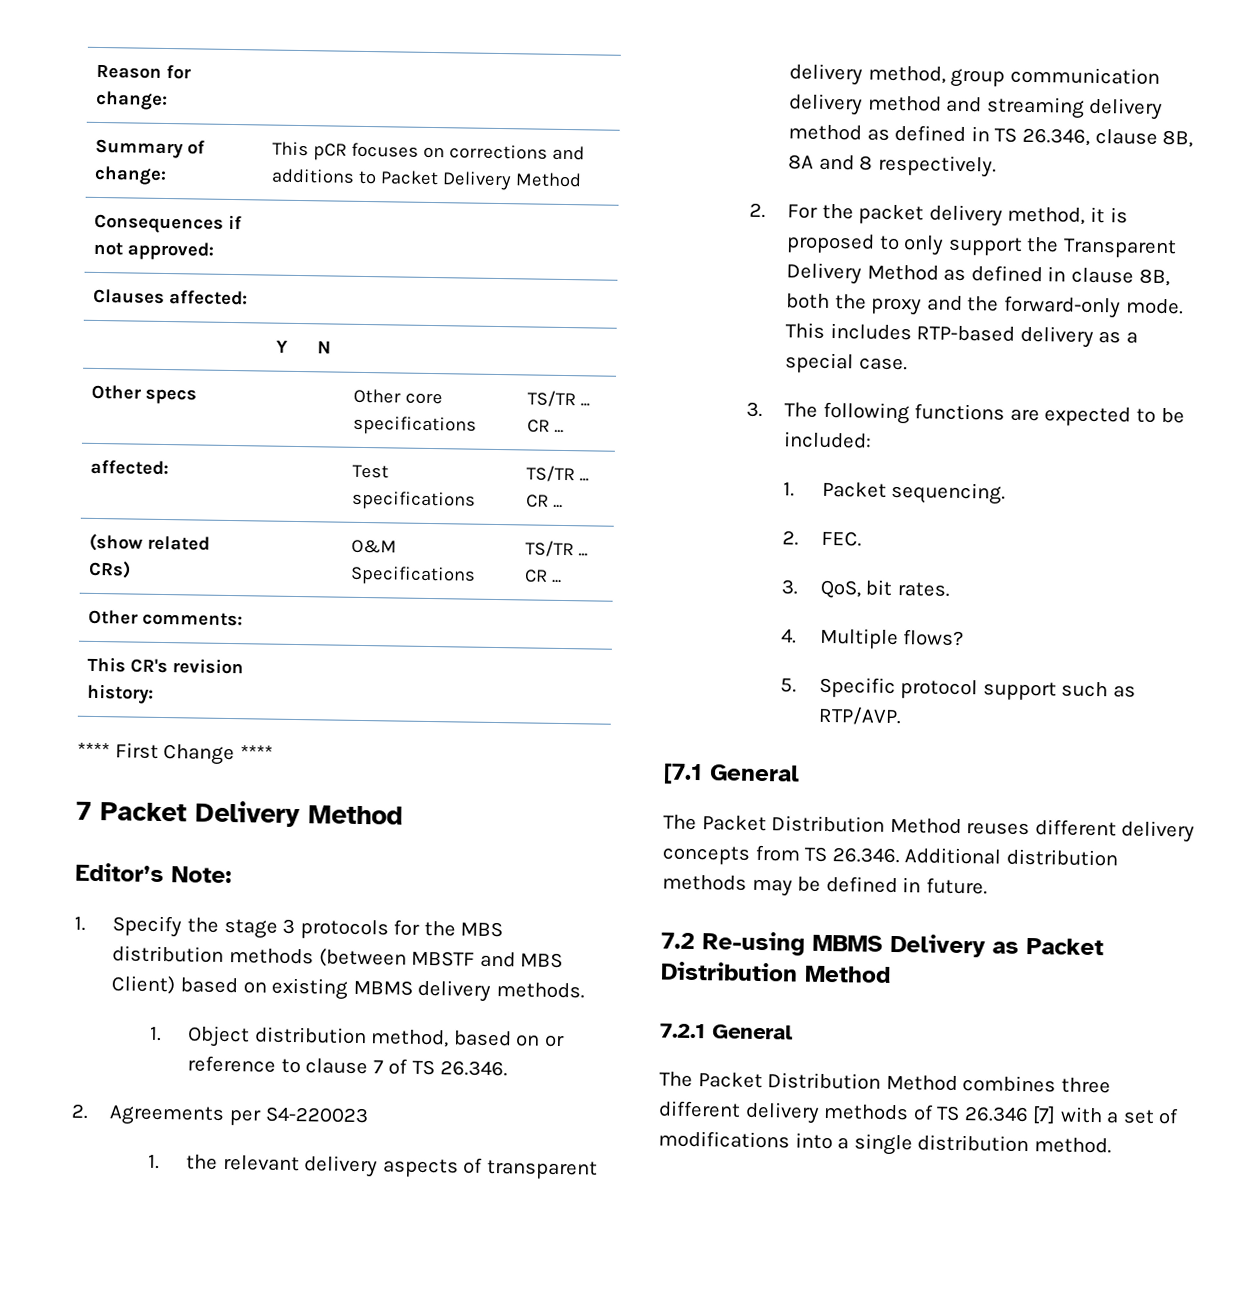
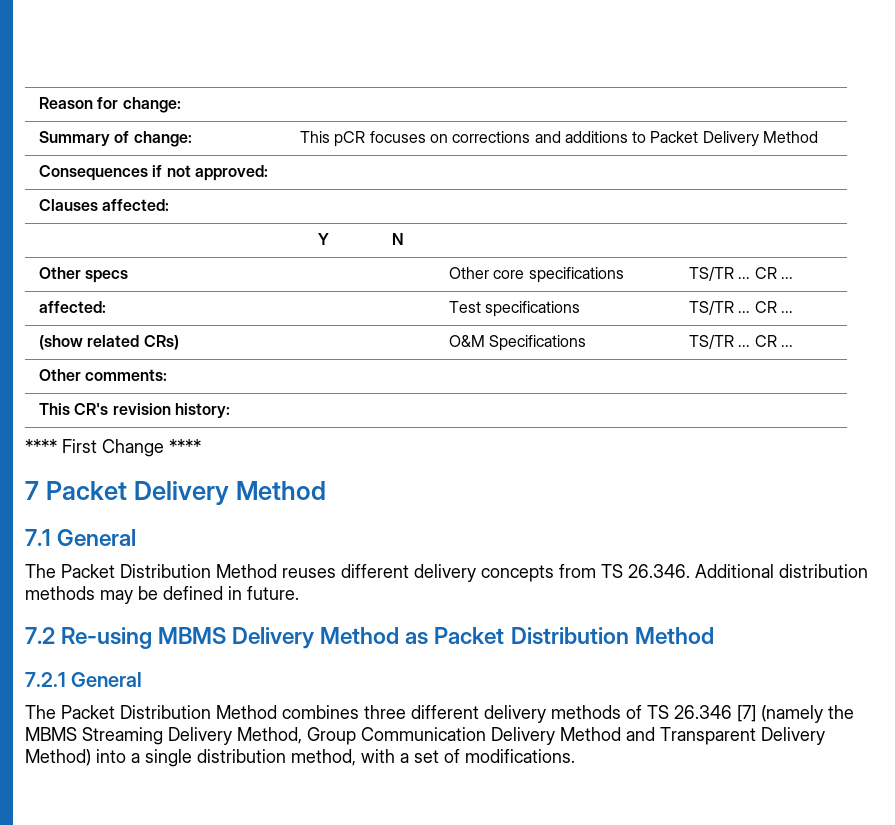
- Editor’s Note:
- 1. Specify the stage 3 protocols for the MBS distribution methods (between MBSTF and MBS Client) based on existing MBMS delivery methods.
- 1. Object distribution method, based on or reference to clause 7 of TS 26.346.
- 2. Agreements per S4-220023
- 1. the relevant delivery aspects of transparent delivery method, group communication delivery method and streaming delivery method as defined in TS 26.346, clause 8B, 8A and 8 respectively.
- 2. For the packet delivery method, it is proposed to only support the Transparent Delivery Method as defined in clause 8B, both the proxy and the forward-only mode. This includes RTP-based delivery as a special case.
- 3. The following functions are expected to be included:
- 1. Packet sequencing.
- 2. FEC.
- 3. QoS, bit rates.
- 4. Multiple flows?
- 5. Specific protocol support such as RTP/AVP.
- [7.1 General
+ 7.1 General
- 7.2 Re-using MBMS Delivery as Packet Distribution Method
+ 7.2 Re-using MBMS Delivery Method as Packet Distribution Method
- The Packet Distribution Method combines three different delivery methods of TS 26.346 [7] with a set of modifications into a single distribution method.
+ The Packet Distribution Method combines three different delivery methods of TS 26.346 [7] (namely the MBMS Streaming Delivery Method, Group Communication Delivery Method and Transparent Delivery Method) into a single distribution method, with a set of modifications.

